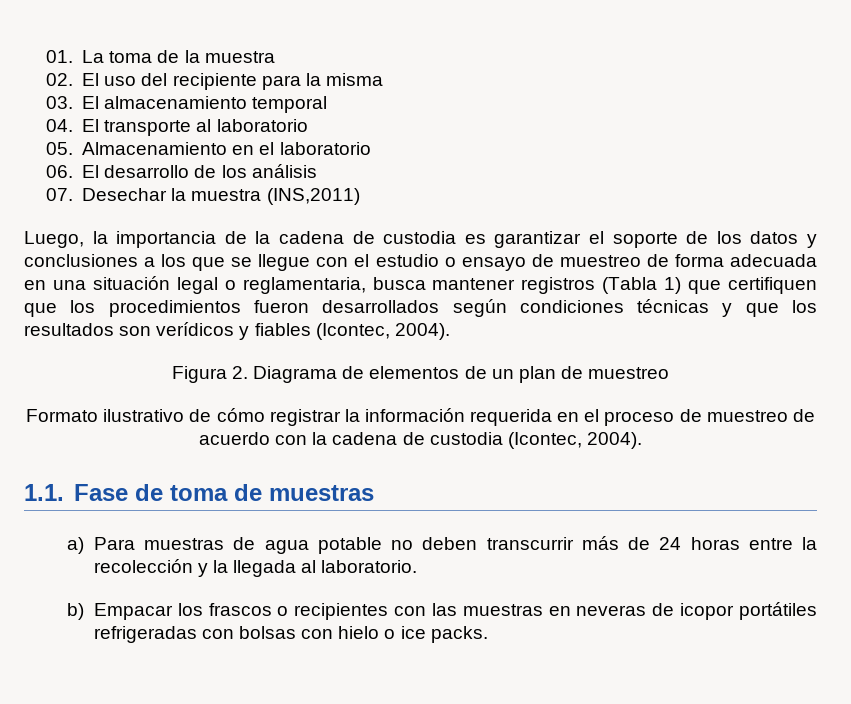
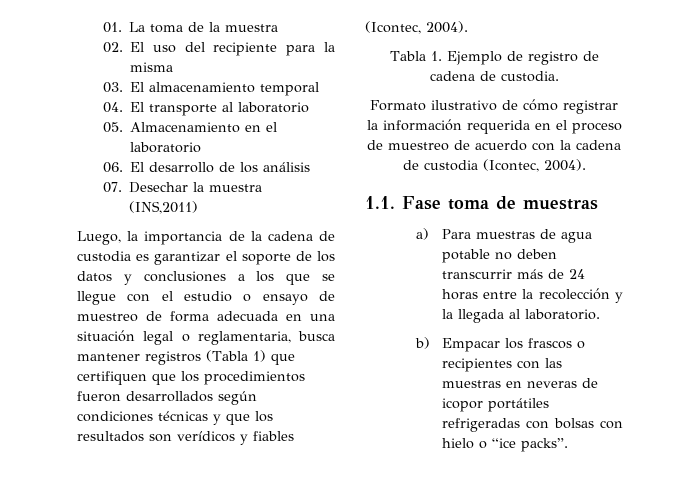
- Figura 2. Diagrama de elementos de un plan de muestreo
+ Tabla 1. Ejemplo de registro de cadena de custodia.
- 1.1. Fase de toma de muestras
+ 1.1. Fase toma de muestras
- b) Empacar los frascos o recipientes con las muestras en neveras de icopor portátiles refrigeradas con bolsas con hielo o ice packs.
+ b) Empacar los frascos o recipientes con las muestras en neveras de icopor portátiles refrigeradas con bolsas con hielo o “ice packs”.

